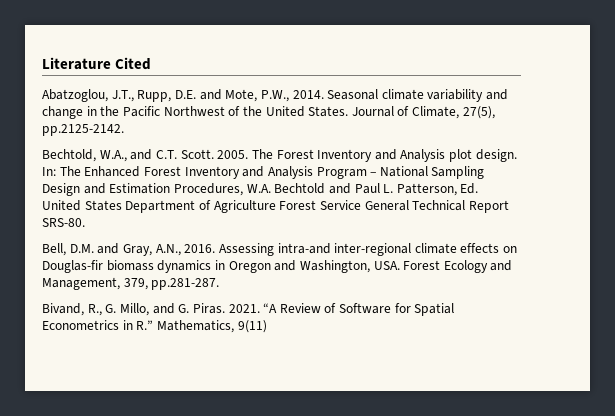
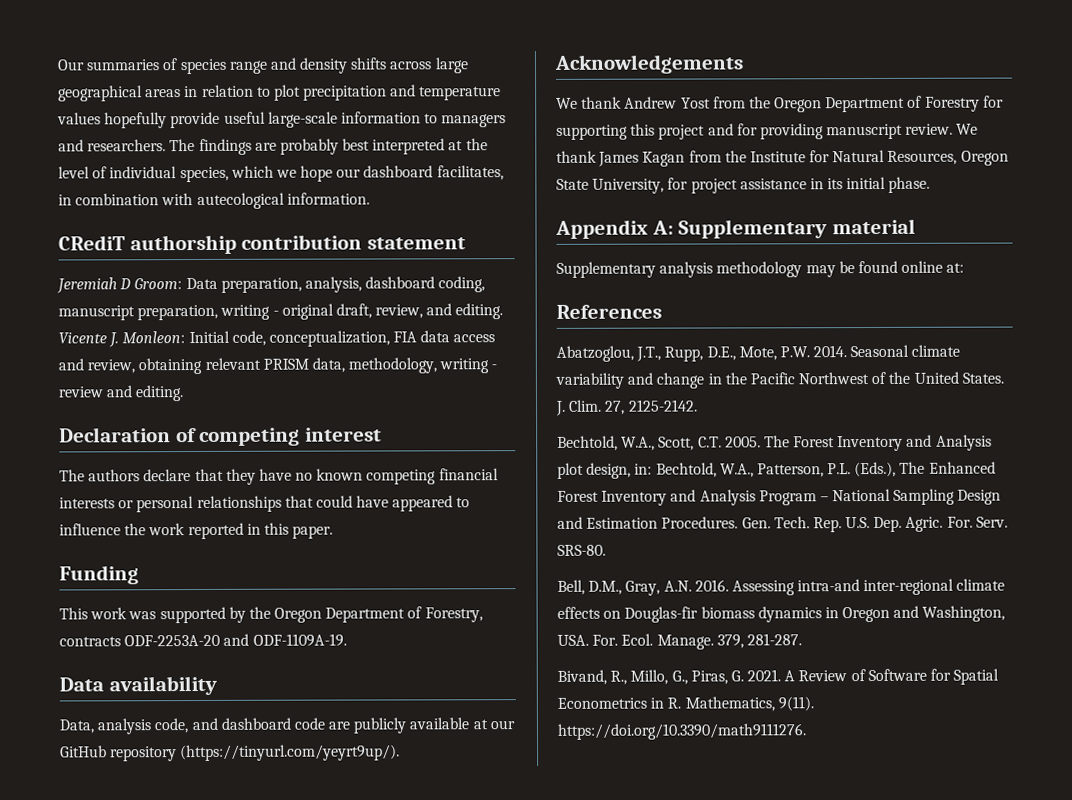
- Literature Cited
+ Our summaries of species range and density shifts across large geographical areas in relation to plot precipitation and temperature values hopefully provide useful large-scale information to managers and researchers. The findings are probably best interpreted at the level of individual species, which we hope our dashboard facilitates, in combination with autecological information.
+ CRediT authorship contribution statement
+ Jeremiah D Groom: Data preparation, analysis, dashboard coding, manuscript preparation, writing - original draft, review, and editing. Vicente J. Monleon: Initial code, conceptualization, FIA data access and review, obtaining relevant PRISM data, methodology, writing - review and editing.
+ Declaration of competing interest
+ The authors declare that they have no known competing financial interests or personal relationships that could have appeared to influence the work reported in this paper.
+ Funding
+ This work was supported by the Oregon Department of Forestry, contracts ODF-2253A-20 and ODF-1109A-19.
+ Data availability
+ Data, analysis code, and dashboard code are publicly available at our GitHub repository (https://tinyurl.com/yeyrt9up/).
+ Acknowledgements
+ We thank Andrew Yost from the Oregon Department of Forestry for supporting this project and for providing manuscript review. We thank James Kagan from the Institute for Natural Resources, Oregon State University, for project assistance in its initial phase.
+ Appendix A: Supplementary material
+ Supplementary analysis methodology may be found online at:
+ References
- Abatzoglou, J.T., Rupp, D.E. and Mote, P.W., 2014.
+ Abatzoglou, J.T., Rupp, D.E., Mote, P.W. 2014.
- Journal of Climate, 27(5), pp.2125-2142.
- Bechtold, W.A., and C.T. Scott. 2005.
+ J. Clim. 27, 2125-2142.
+ Bechtold, W.A., Scott, C.T. 2005.
- The Forest Inventory and Analysis plot design. In: The Enhanced Forest Inventory and Analysis Program – National Sampling Design and Estimation Procedures, W.A. Bechtold and Paul L. Patterson, Ed. United States Department of Agriculture Forest Service General Technical Report SRS-80.
- Bell, D.M. and Gray, A.N., 2016.
+ The Forest Inventory and Analysis plot design, in: Bechtold, W.A., Patterson, P.L. (Eds.), The Enhanced Forest Inventory and Analysis Program – National Sampling Design and Estimation Procedures. Gen. Tech. Rep. U.S. Dep. Agric. For. Serv. SRS-80.
+ Bell, D.M., Gray, A.N. 2016.
- Assessing intra-and inter-regional climate effects on Douglas-fir biomass dynamics in Oregon and Washington, USA. Forest Ecology and Management, 379, pp.281-287.
- Bivand, R., G. Millo, and G. Piras. 2021. “A Review of Software for Spatial Econometrics in R.” Mathematics, 9(11)
+ Assessing intra-and inter-regional climate effects on Douglas-fir biomass dynamics in Oregon and Washington, USA. For. Ecol. Manage. 379, 281-287.
+ Bivand, R., Millo, G., Piras, G. 2021. A Review of Software for Spatial Econometrics in R. Mathematics, 9(11). https://doi.org/10.3390/math9111276.

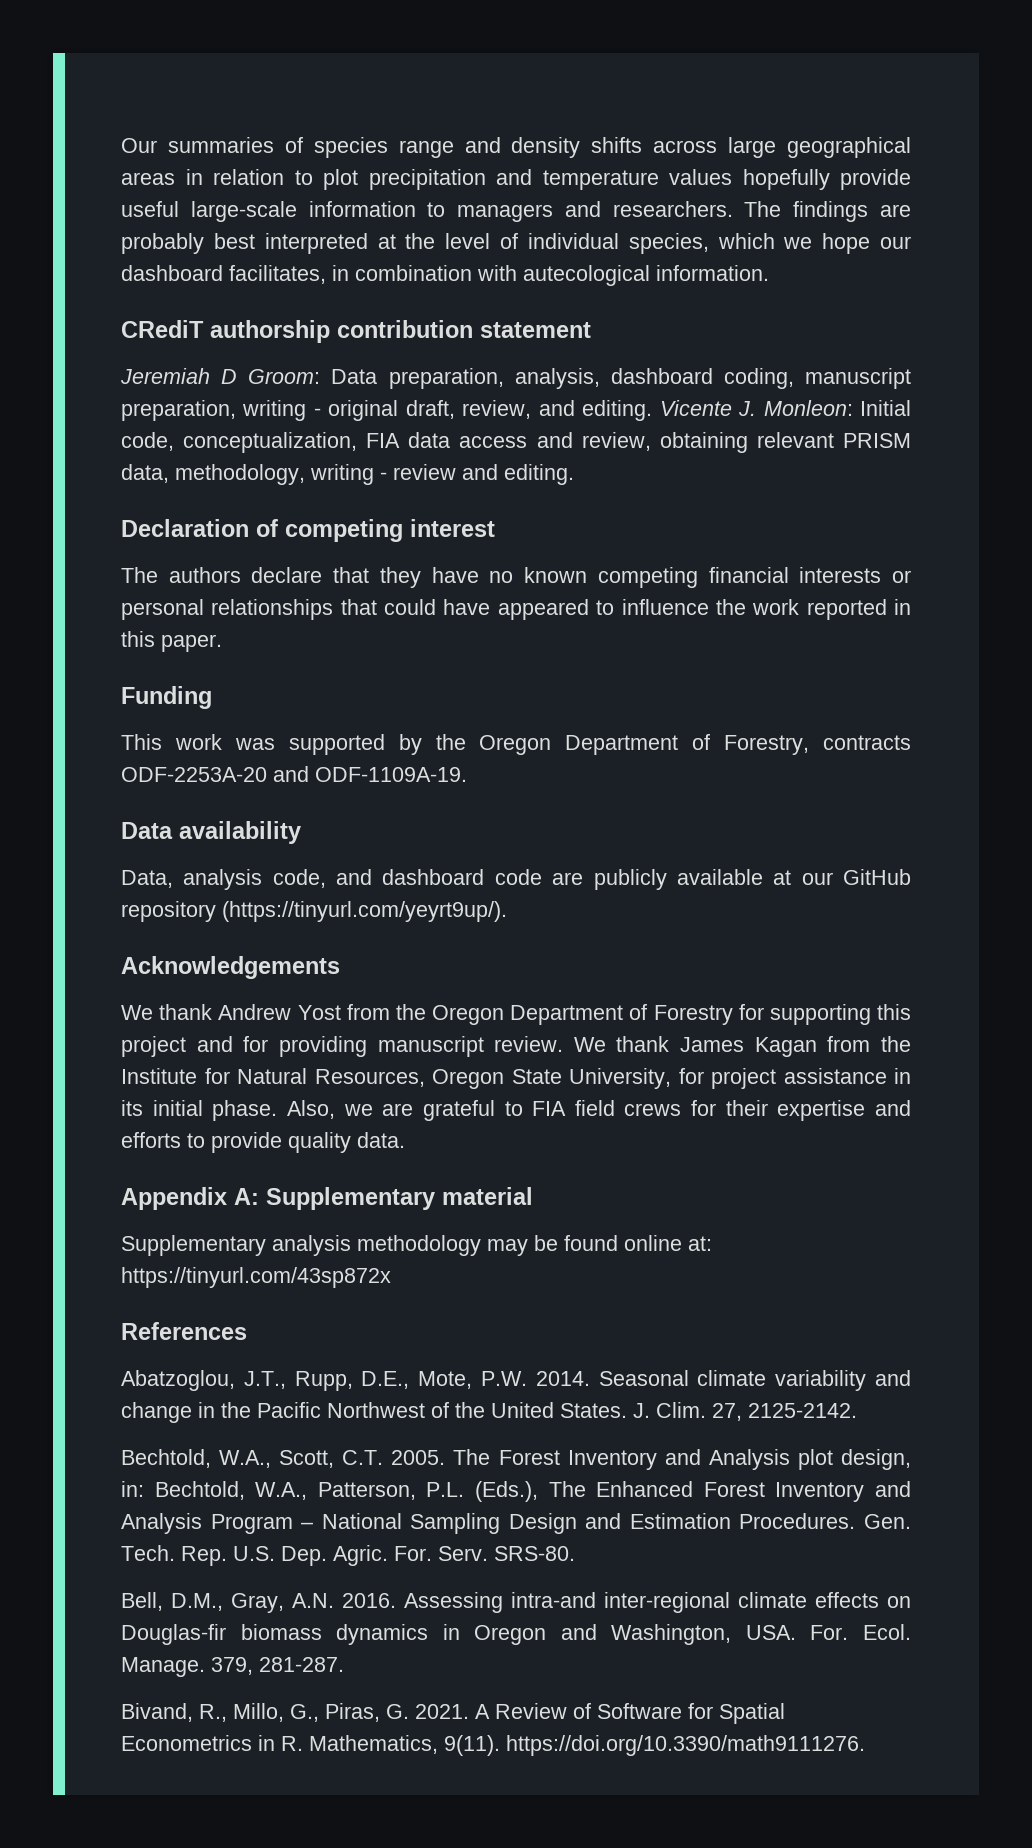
+ Also, we are grateful to FIA field crews for their expertise and efforts to provide quality data.
- Supplementary analysis methodology may be found online at:
+ Supplementary analysis methodology may be found online at: https://tinyurl.com/43sp872x

